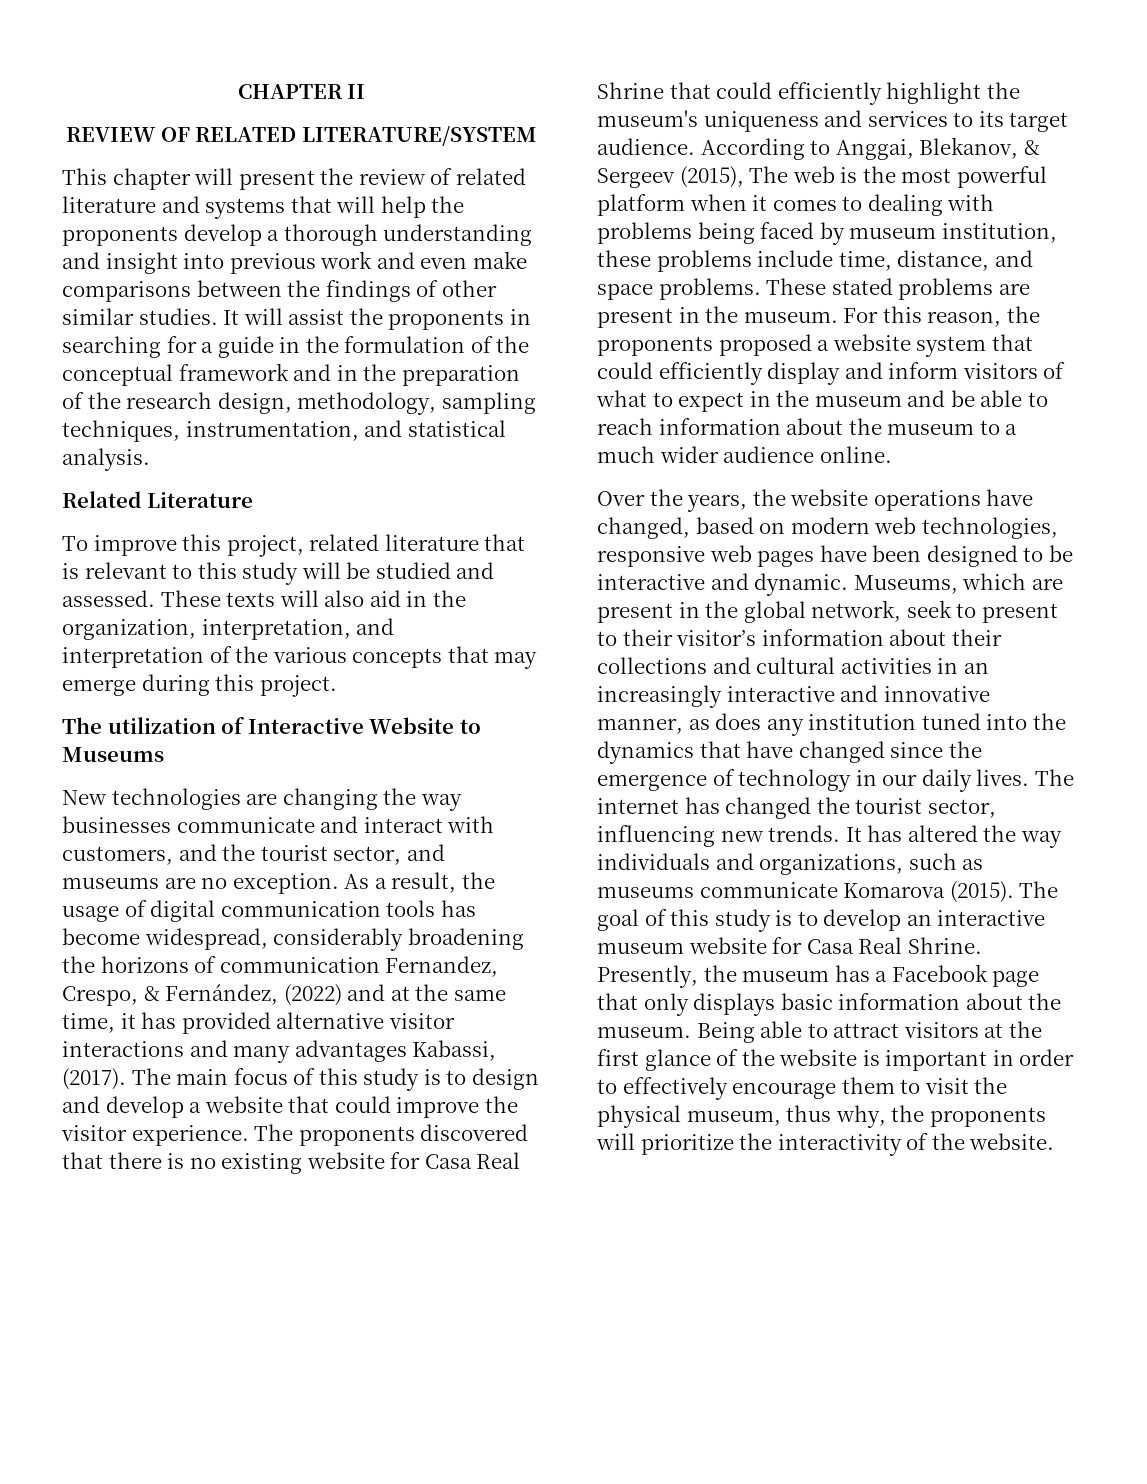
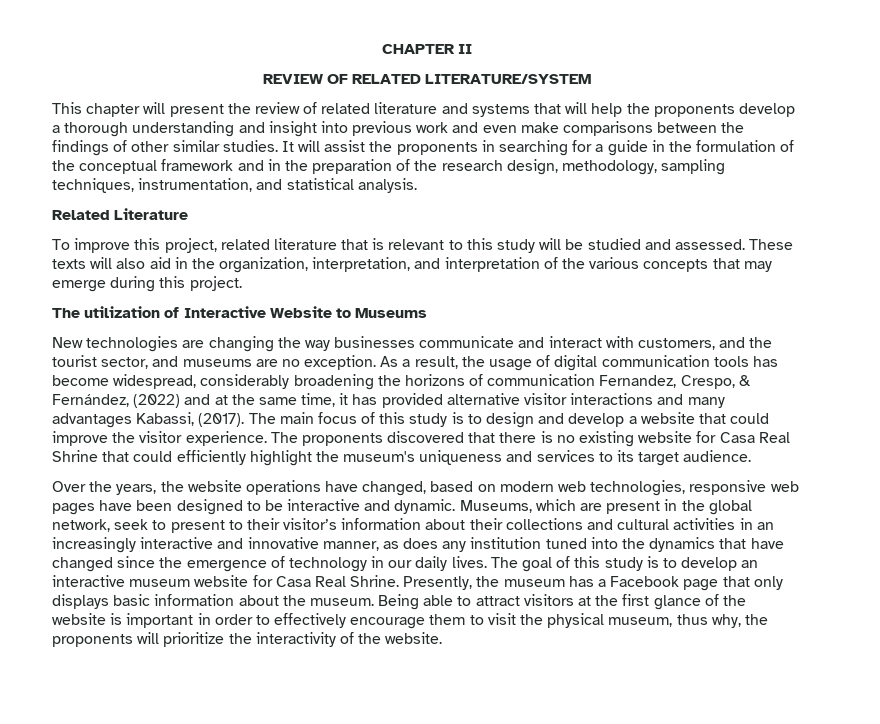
- According to Anggai, Blekanov, & Sergeev (2015), The web is the most powerful platform when it comes to dealing with problems being faced by museum institution, these problems include time, distance, and space problems. These stated problems are present in the museum. For this reason, the proponents proposed a website system that could efficiently display and inform visitors of what to expect in the museum and be able to reach information about the museum to a much wider audience online.
- The internet has changed the tourist sector, influencing new trends. It has altered the way individuals and organizations, such as museums communicate Komarova (2015). The goal of this study is to develop an interactive museum website for Casa Real Shrine.
+ The goal of this study is to develop an interactive museum website for Casa Real Shrine.

